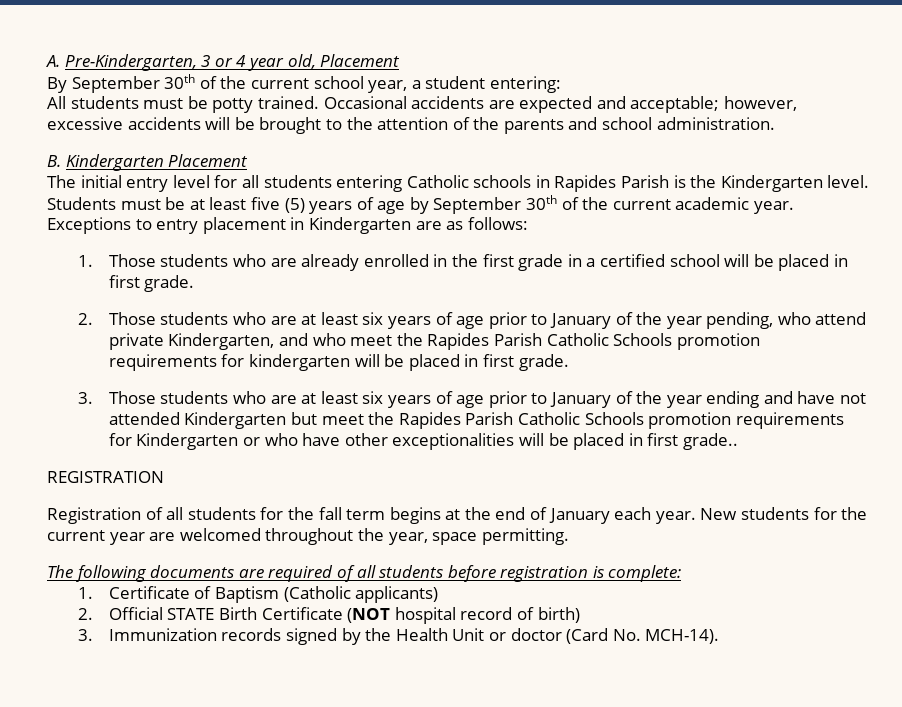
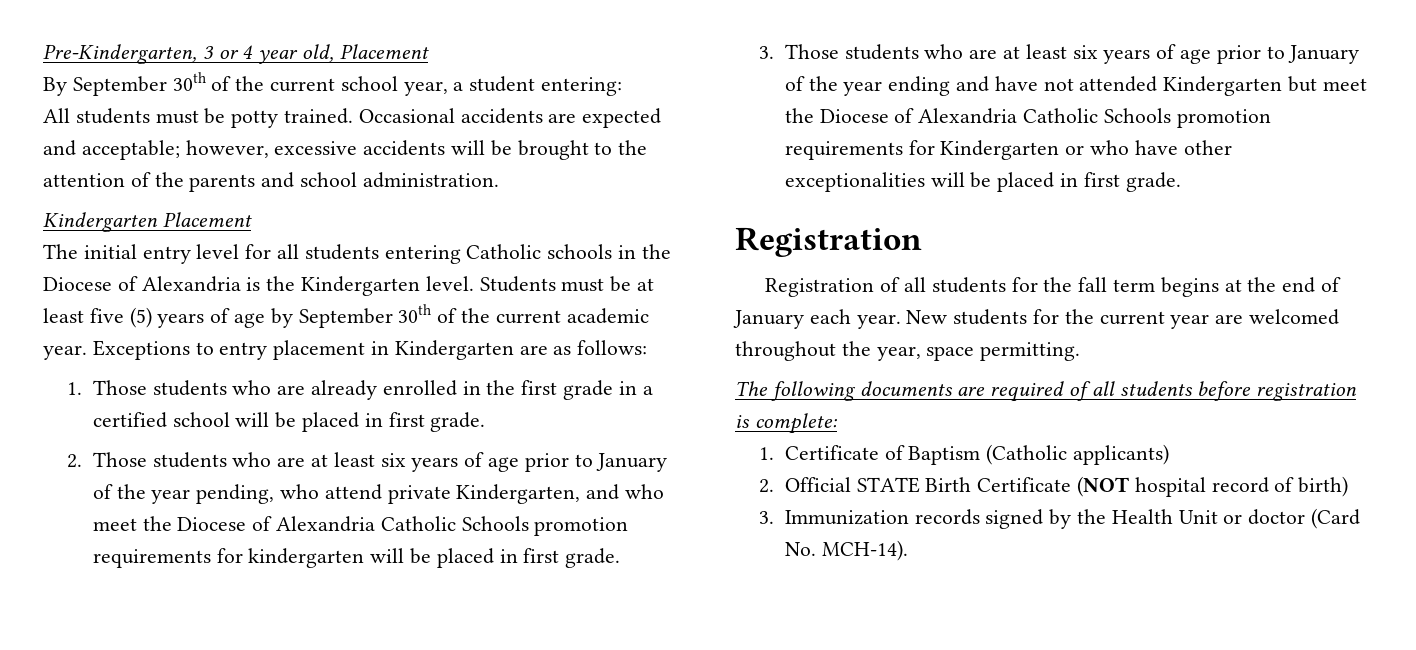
- A. Pre-Kindergarten, 3 or 4 year old, Placement
+ Pre-Kindergarten, 3 or 4 year old, Placement
- B. Kindergarten Placement
+ Kindergarten Placement
- The initial entry level for all students entering Catholic schools in Rapides Parish is the Kindergarten level.
+ The initial entry level for all students entering Catholic schools in the Diocese of Alexandria is the Kindergarten level.
- 2. Those students who are at least six years of age prior to January of the year pending, who attend private Kindergarten, and who meet the Rapides Parish Catholic Schools promotion requirements for kindergarten will be placed in first grade.
+ 2. Those students who are at least six years of age prior to January of the year pending, who attend private Kindergarten, and who meet the Diocese of Alexandria Catholic Schools promotion requirements for kindergarten will be placed in first grade.
- 3. Those students who are at least six years of age prior to January of the year ending and have not attended Kindergarten but meet the Rapides Parish Catholic Schools promotion requirements for Kindergarten or who have other exceptionalities will be placed in first grade..
- REGISTRATION
+ 3. Those students who are at least six years of age prior to January of the year ending and have not attended Kindergarten but meet the Diocese of Alexandria Catholic Schools promotion requirements for Kindergarten or who have other exceptionalities will be placed in first grade.
+ Registration

